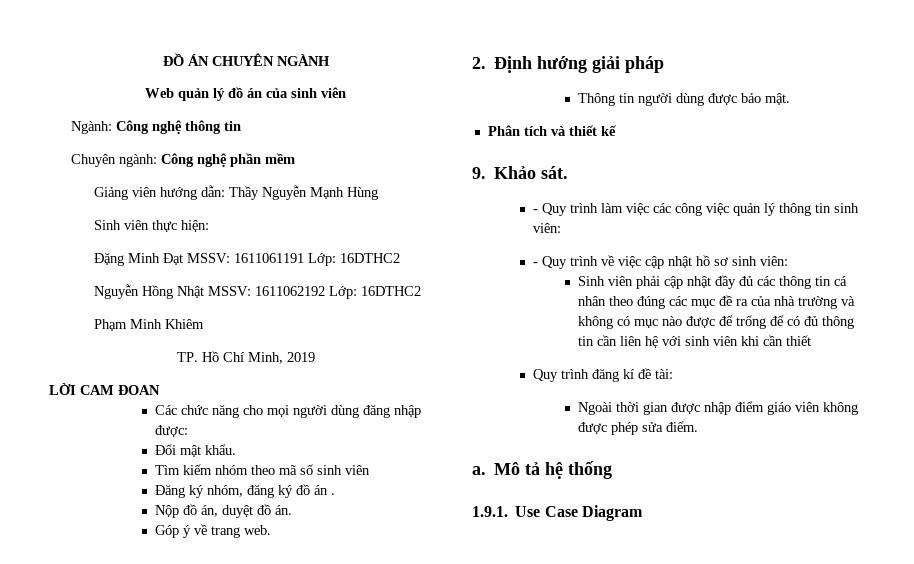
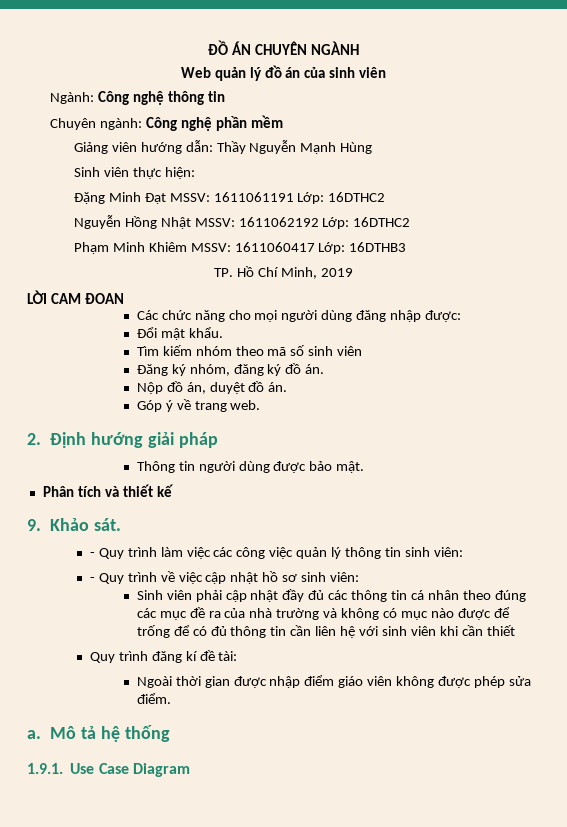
- Phạm Minh Khiêm
+ Phạm Minh Khiêm MSSV: 1611060417 Lớp: 16DTHB3
- Đăng ký nhóm, đăng ký đồ án .
+ Đăng ký nhóm, đăng ký đồ án.

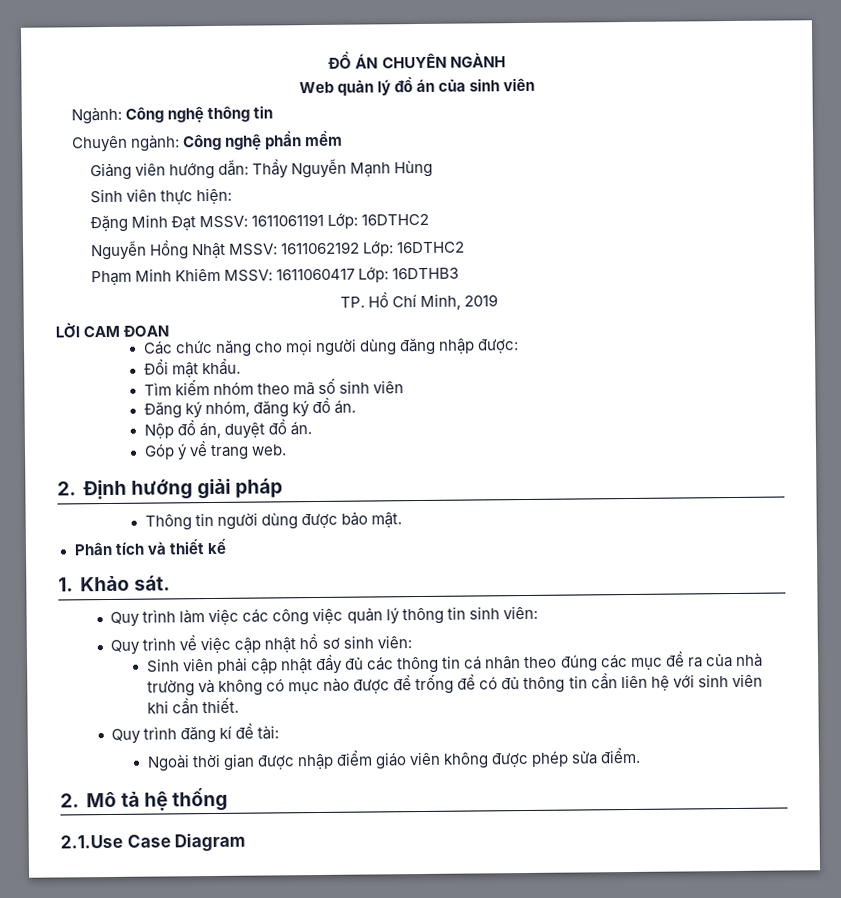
- 9. Khảo sát.
+ 1. Khảo sát.
- - Quy trình làm việc các công việc quản lý thông tin sinh viên:
+ Quy trình làm việc các công việc quản lý thông tin sinh viên:
- - Quy trình về việc cập nhật hồ sơ sinh viên:
+ Quy trình về việc cập nhật hồ sơ sinh viên:
- Sinh viên phải cập nhật đầy đủ các thông tin cá nhân theo đúng các mục đề ra của nhà trường và không có mục nào được để trống để có đủ thông tin cần liên hệ với sinh viên khi cần thiết
+ Sinh viên phải cập nhật đầy đủ các thông tin cá nhân theo đúng các mục đề ra của nhà trường và không có mục nào được để trống để có đủ thông tin cần liên hệ với sinh viên khi cần thiết.
- a. Mô tả hệ thống
+ 2. Mô tả hệ thống
- 1.9.1. Use Case Diagram
+ 2.1.Use Case Diagram

